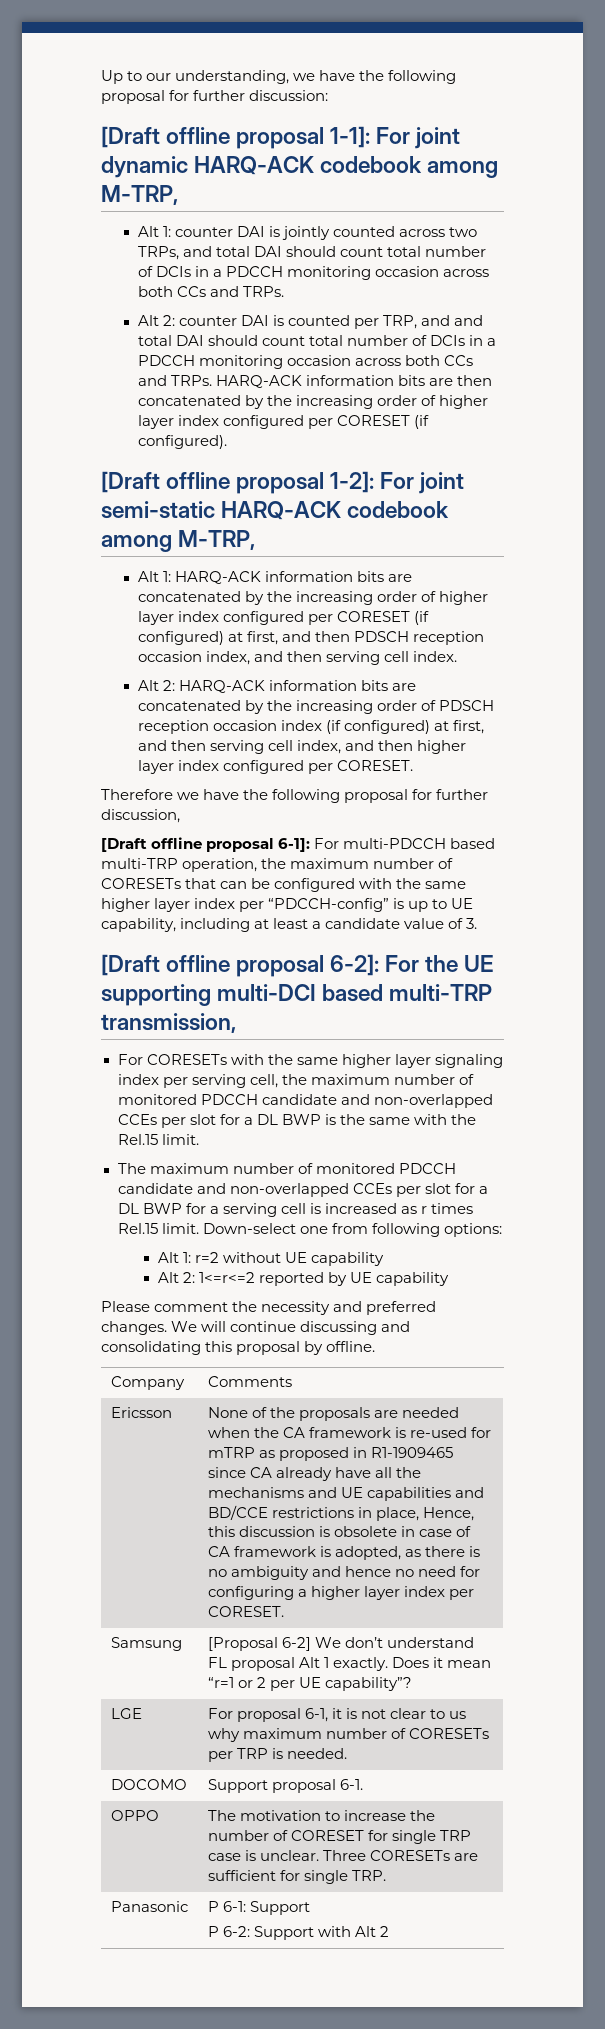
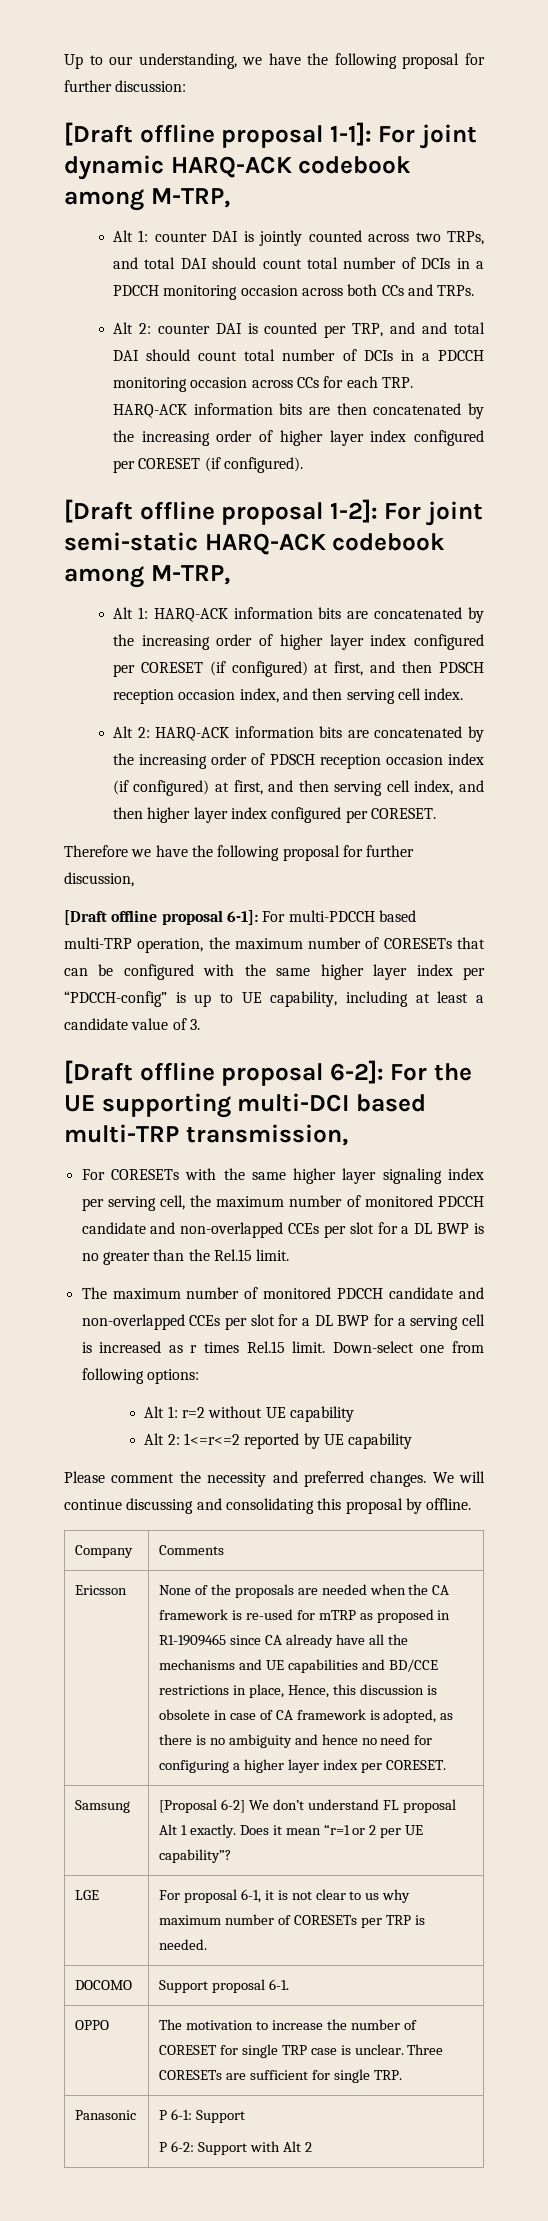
- Alt 2: counter DAI is counted per TRP, and and total DAI should count total number of DCIs in a PDCCH monitoring occasion across both CCs and TRPs. HARQ-ACK information bits are then concatenated by the increasing order of higher layer index configured per CORESET (if configured).
+ Alt 2: counter DAI is counted per TRP, and and total DAI should count total number of DCIs in a PDCCH monitoring occasion across CCs for each TRP. HARQ-ACK information bits are then concatenated by the increasing order of higher layer index configured per CORESET (if configured).
- For CORESETs with the same higher layer signaling index per serving cell, the maximum number of monitored PDCCH candidate and non-overlapped CCEs per slot for a DL BWP is the same with the Rel.15 limit.
+ For CORESETs with the same higher layer signaling index per serving cell, the maximum number of monitored PDCCH candidate and non-overlapped CCEs per slot for a DL BWP is no greater than the Rel.15 limit.

